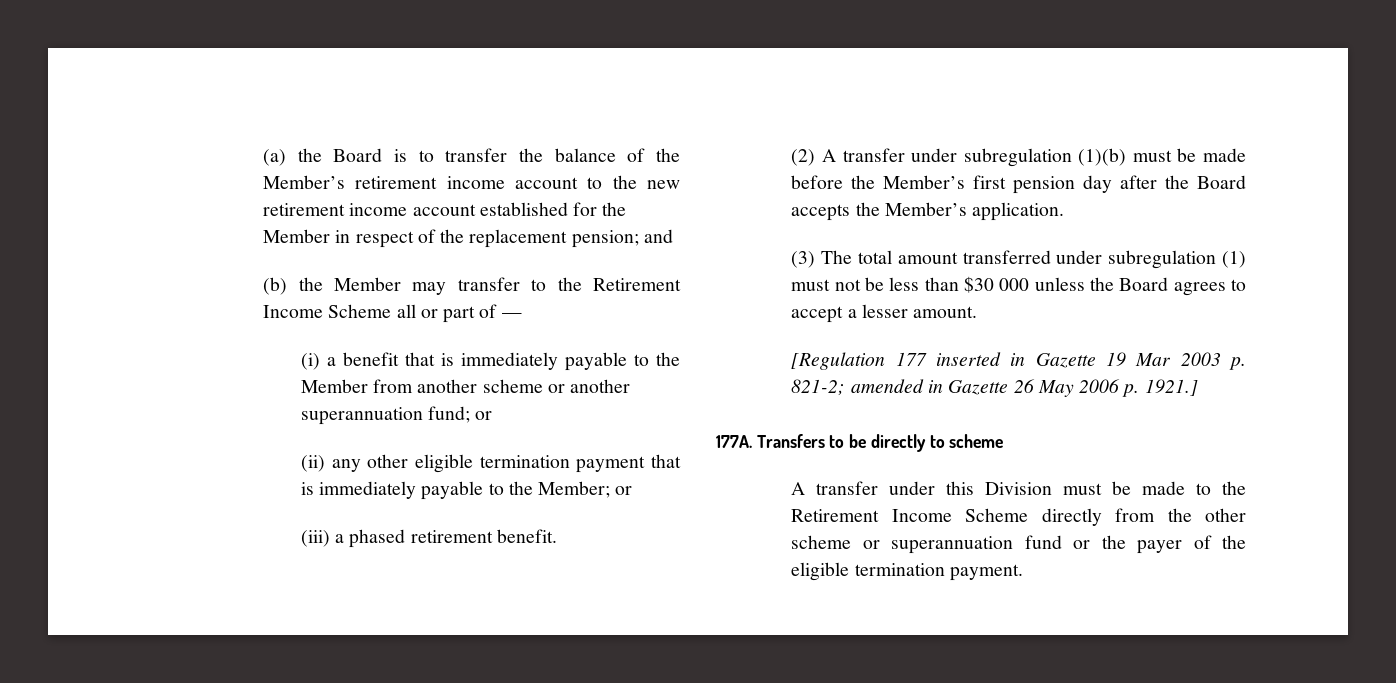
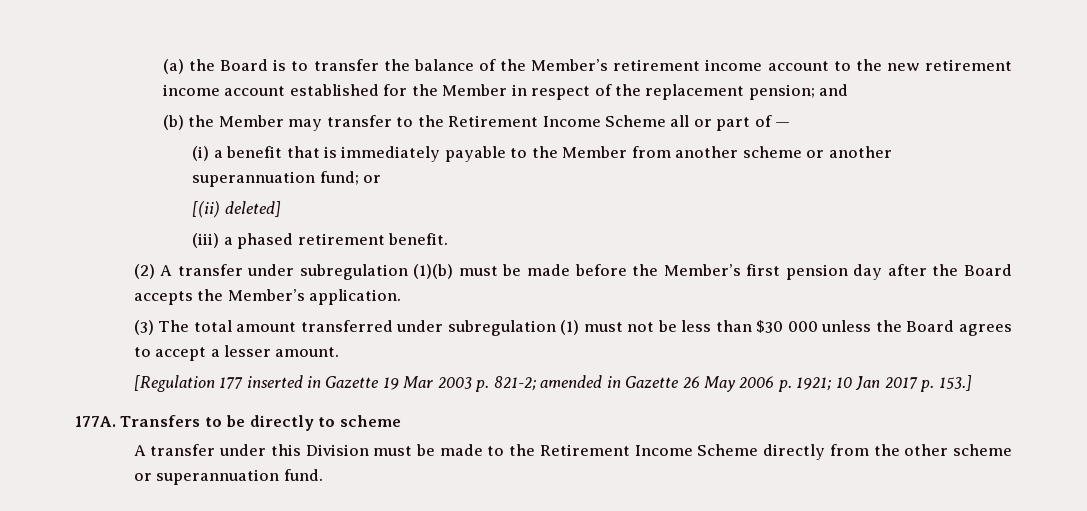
- (ii) any other eligible termination payment that is immediately payable to the Member; or
+ [(ii) deleted]
- [Regulation 177 inserted in Gazette 19 Mar 2003 p. 821-2; amended in Gazette 26 May 2006 p. 1921.]
+ [Regulation 177 inserted in Gazette 19 Mar 2003 p. 821-2; amended in Gazette 26 May 2006 p. 1921; 10 Jan 2017 p. 153.]
- A transfer under this Division must be made to the Retirement Income Scheme directly from the other scheme or superannuation fund or the payer of the eligible termination payment.
+ A transfer under this Division must be made to the Retirement Income Scheme directly from the other scheme or superannuation fund.

